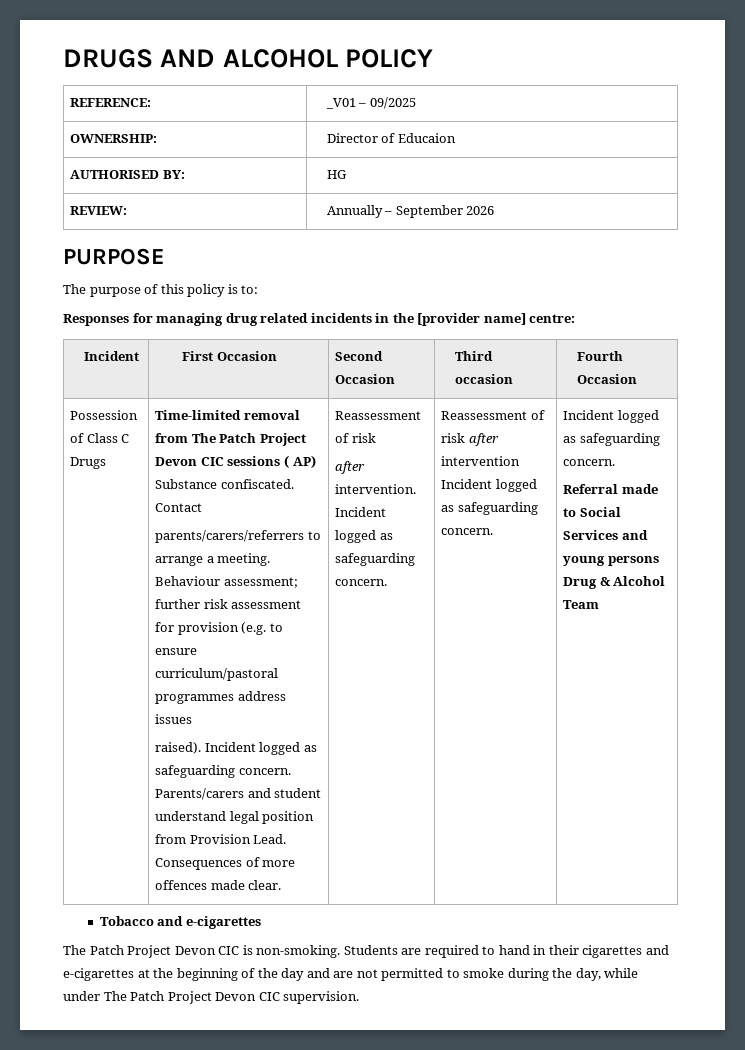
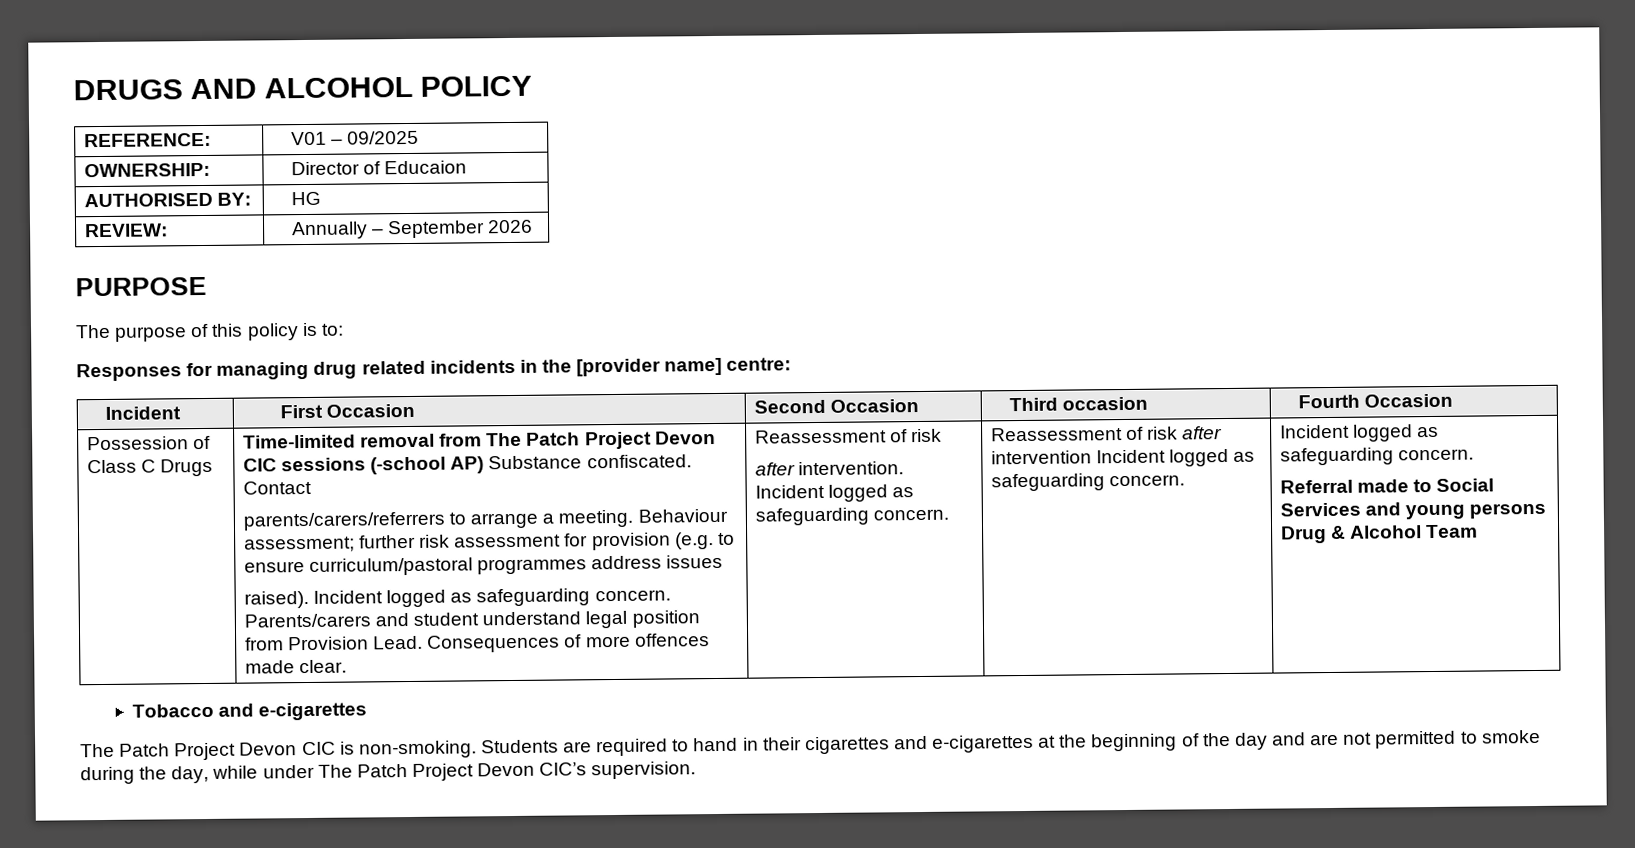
- REFERENCE: | _V01 – 09/2025
+ REFERENCE: | V01 – 09/2025
- Time-limited removal from The Patch Project Devon CIC sessions ( AP) Substance confiscated.
+ Time-limited removal from The Patch Project Devon CIC sessions (-school AP) Substance confiscated.
- Students are required to hand in their cigarettes and e-cigarettes at the beginning of the day and are not permitted to smoke during the day, while under The Patch Project Devon CIC supervision.
+ Students are required to hand in their cigarettes and e-cigarettes at the beginning of the day and are not permitted to smoke during the day, while under The Patch Project Devon CIC’s supervision.

